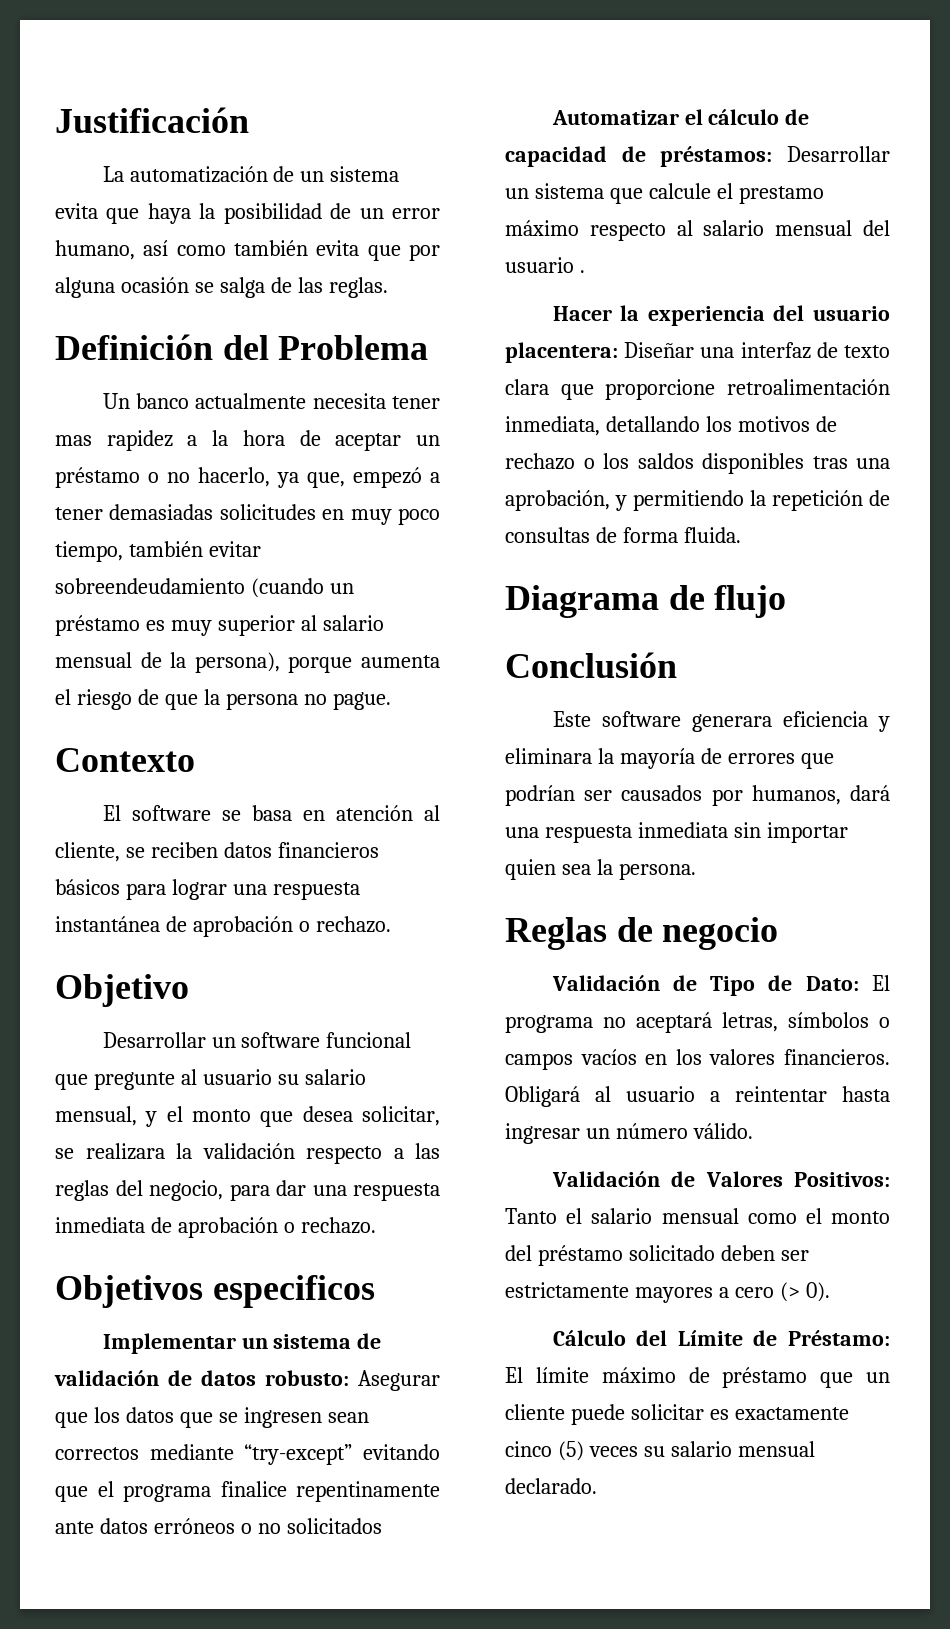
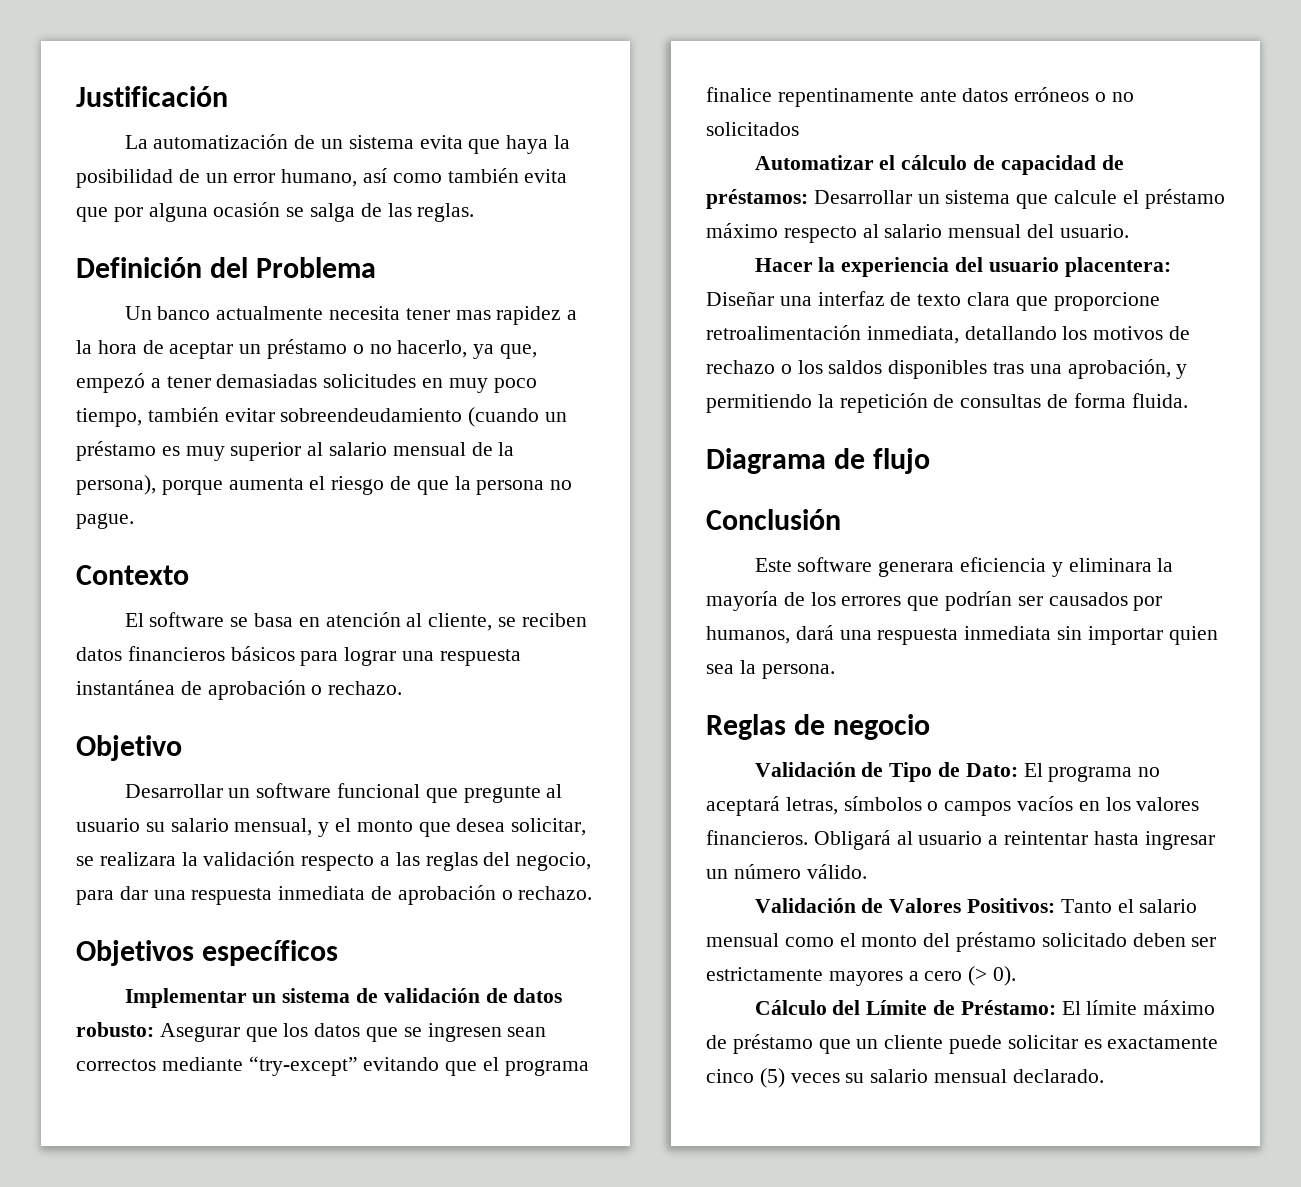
- Objetivos especificos
+ Objetivos específicos
- Automatizar el cálculo de capacidad de préstamos: Desarrollar un sistema que calcule el prestamo máximo respecto al salario mensual del usuario .
+ Automatizar el cálculo de capacidad de préstamos: Desarrollar un sistema que calcule el préstamo máximo respecto al salario mensual del usuario.
- Este software generara eficiencia y eliminara la mayoría de errores que podrían ser causados por humanos, dará una respuesta inmediata sin importar quien sea la persona.
+ Este software generara eficiencia y eliminara la mayoría de los errores que podrían ser causados por humanos, dará una respuesta inmediata sin importar quien sea la persona.

